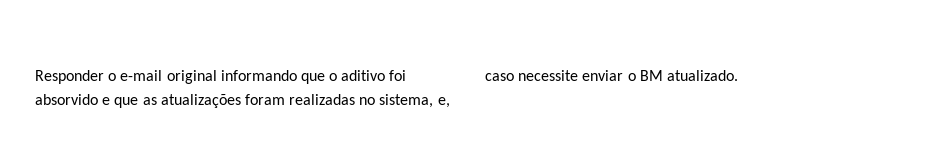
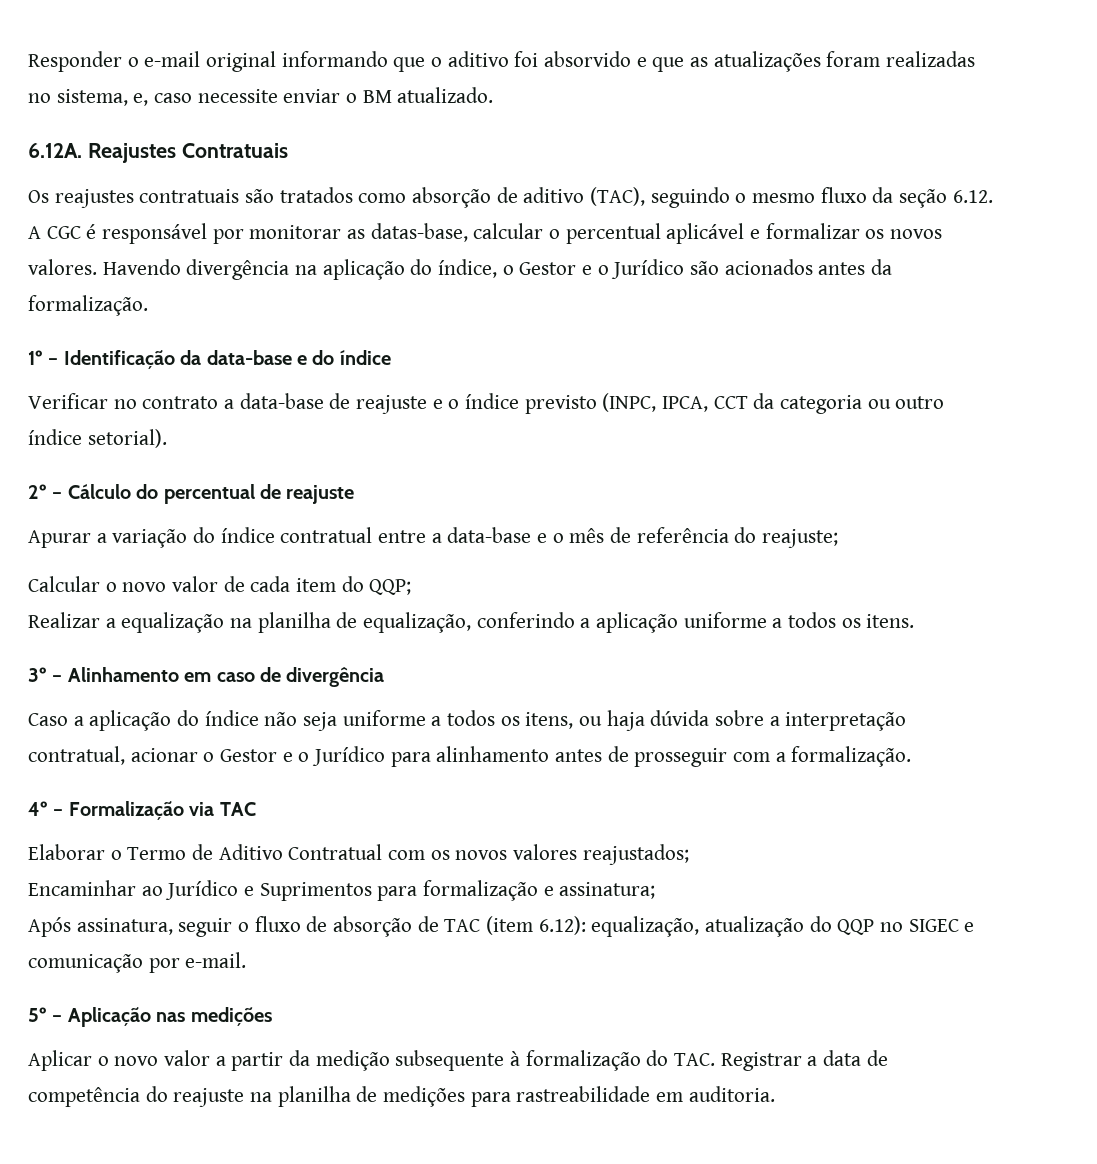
+ 6.12A. Reajustes Contratuais
+ Os reajustes contratuais são tratados como absorção de aditivo (TAC), seguindo o mesmo fluxo da seção 6.12. A CGC é responsável por monitorar as datas-base, calcular o percentual aplicável e formalizar os novos valores. Havendo divergência na aplicação do índice, o Gestor e o Jurídico são acionados antes da formalização.
+ 1º – Identificação da data-base e do índice
+ Verificar no contrato a data-base de reajuste e o índice previsto (INPC, IPCA, CCT da categoria ou outro índice setorial).
+ 2º – Cálculo do percentual de reajuste
+ Apurar a variação do índice contratual entre a data-base e o mês de referência do reajuste;
+ Calcular o novo valor de cada item do QQP;
+ Realizar a equalização na planilha de equalização, conferindo a aplicação uniforme a todos os itens.
+ 3º – Alinhamento em caso de divergência
+ Caso a aplicação do índice não seja uniforme a todos os itens, ou haja dúvida sobre a interpretação contratual, acionar o Gestor e o Jurídico para alinhamento antes de prosseguir com a formalização.
+ 4º – Formalização via TAC
+ Elaborar o Termo de Aditivo Contratual com os novos valores reajustados;
+ Encaminhar ao Jurídico e Suprimentos para formalização e assinatura;
+ Após assinatura, seguir o fluxo de absorção de TAC (item 6.12): equalização, atualização do QQP no SIGEC e comunicação por e-mail.
+ 5º – Aplicação nas medições
+ Aplicar o novo valor a partir da medição subsequente à formalização do TAC. Registrar a data de competência do reajuste na planilha de medições para rastreabilidade em auditoria.

